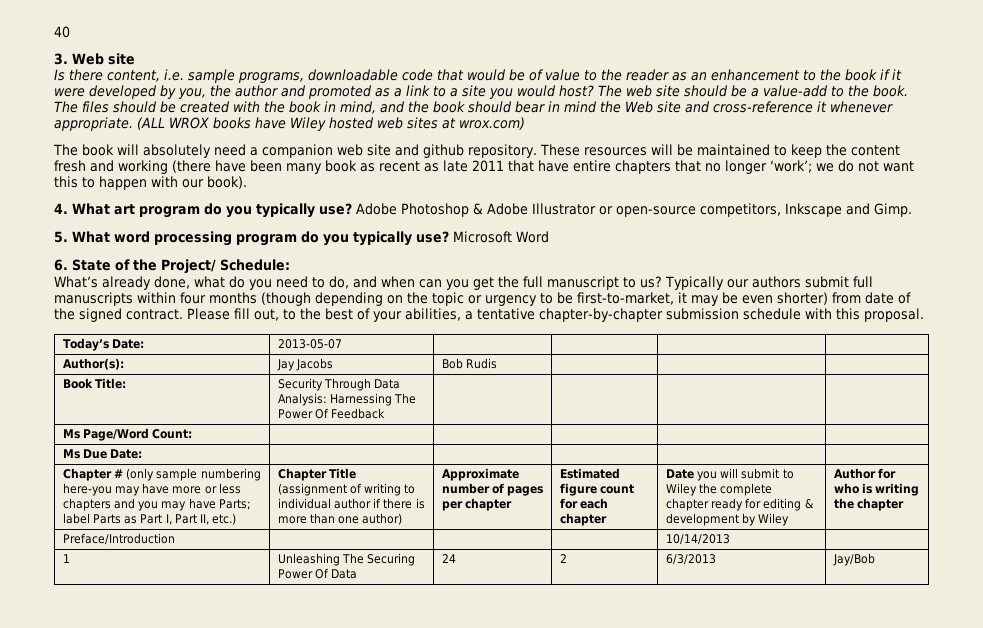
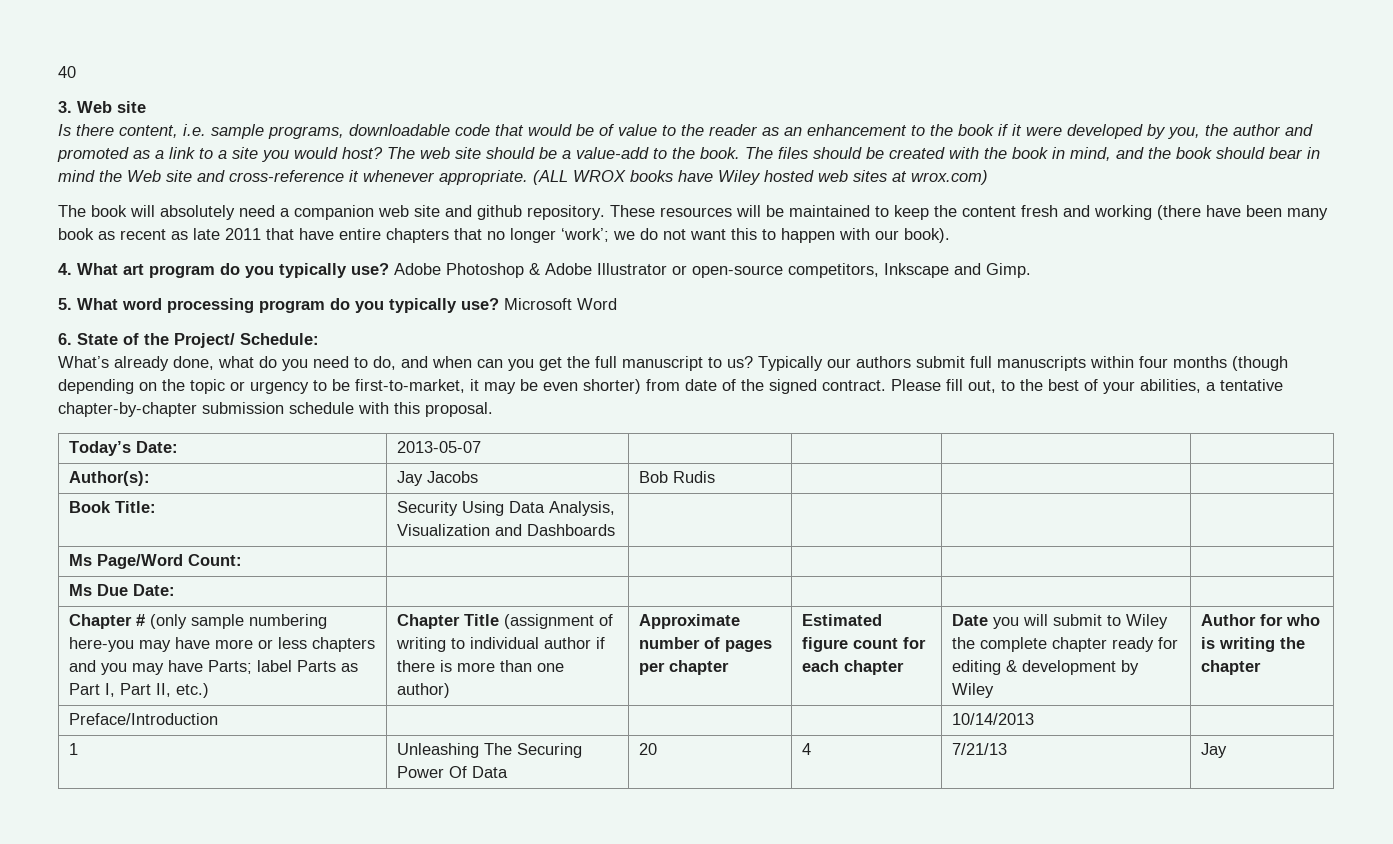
- Book Title: | Security Through Data Analysis: Harnessing The Power Of Feedback | | | |
+ Book Title: | Security Using Data Analysis, Visualization and Dashboards | | | |
- 1 | Unleashing The Securing Power Of Data | 24 | 2 | 6/3/2013 | Jay/Bob
+ 1 | Unleashing The Securing Power Of Data | 20 | 4 | 7/21/13 | Jay

